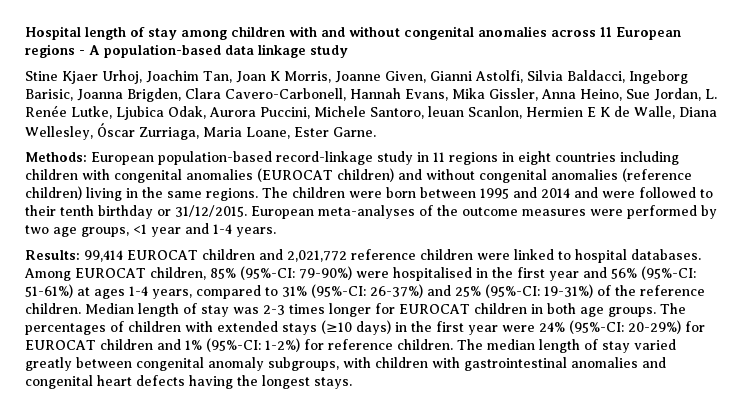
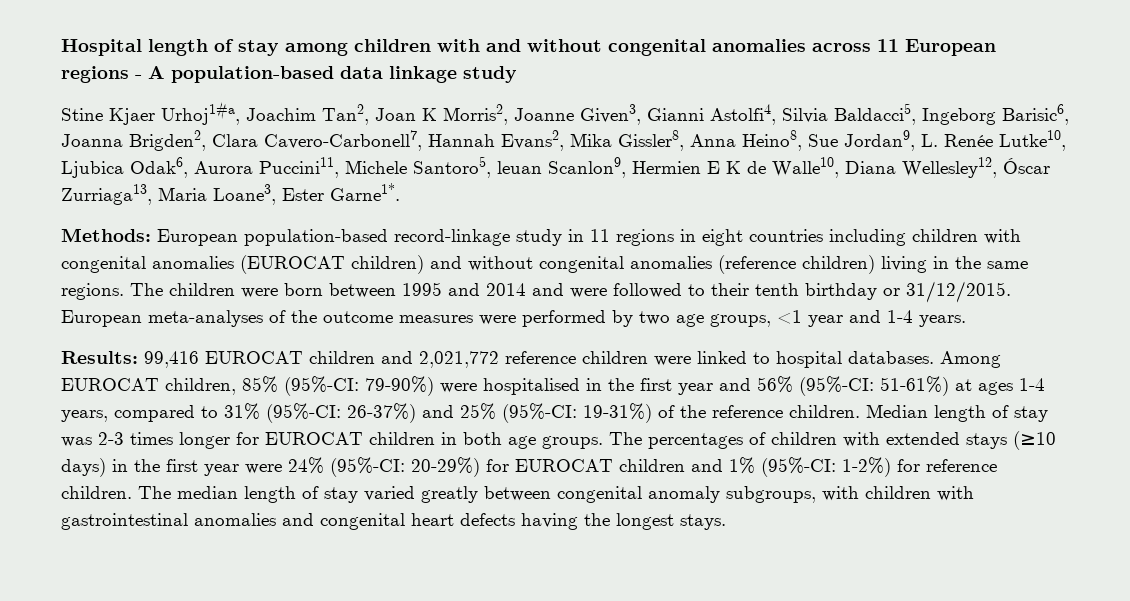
- Stine Kjaer Urhoj, Joachim Tan, Joan K Morris, Joanne Given, Gianni Astolfi, Silvia Baldacci, Ingeborg Barisic, Joanna Brigden, Clara Cavero-Carbonell, Hannah Evans, Mika Gissler, Anna Heino, Sue Jordan, L. Renée Lutke, Ljubica Odak, Aurora Puccini, Michele Santoro, leuan Scanlon, Hermien E K de Walle, Diana Wellesley, Óscar Zurriaga, Maria Loane, Ester Garne.
+ Stine Kjaer Urhoj1#a, Joachim Tan2, Joan K Morris2, Joanne Given3, Gianni Astolfi4, Silvia Baldacci5, Ingeborg Barisic6, Joanna Brigden2, Clara Cavero-Carbonell7, Hannah Evans2, Mika Gissler8, Anna Heino8, Sue Jordan9, L. Renée Lutke10, Ljubica Odak6, Aurora Puccini11, Michele Santoro5, leuan Scanlon9, Hermien E K de Walle10, Diana Wellesley12, Óscar Zurriaga13, Maria Loane3, Ester Garne1*.
- Results: 99,414 EUROCAT children and 2,021,772 reference children were linked to hospital databases.
+ Results: 99,416 EUROCAT children and 2,021,772 reference children were linked to hospital databases.

